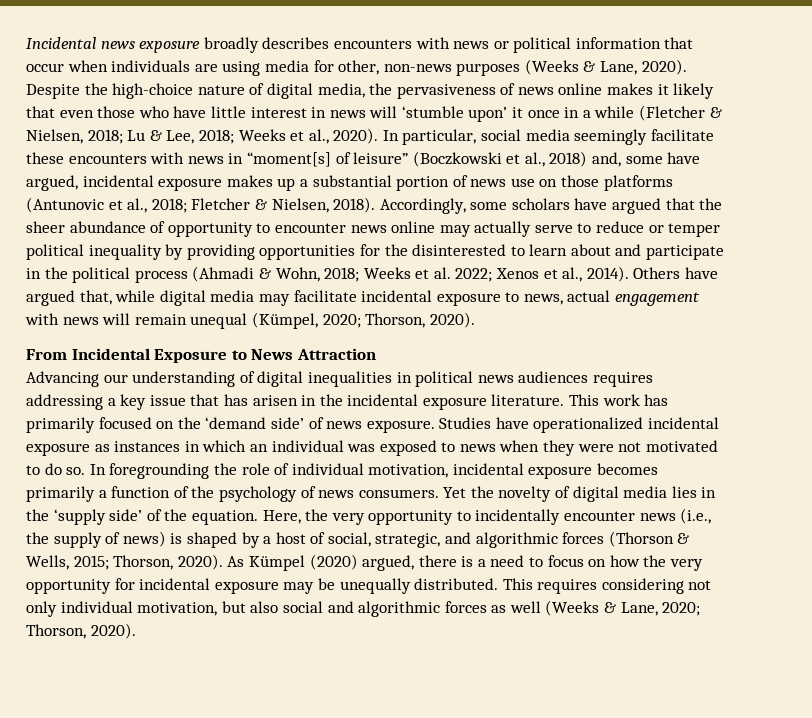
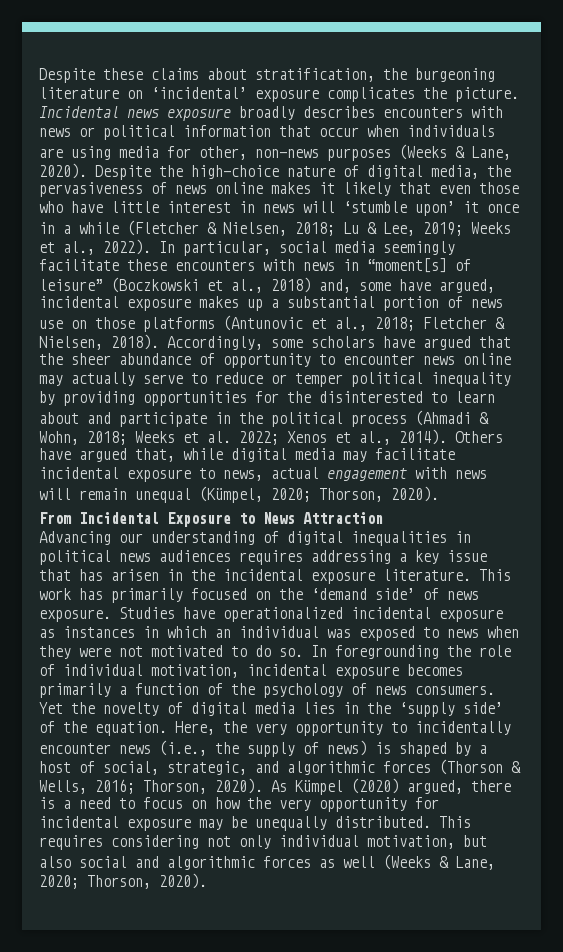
+ Despite these claims about stratification, the burgeoning literature on ‘incidental’ exposure complicates the picture.
- Despite the high-choice nature of digital media, the pervasiveness of news online makes it likely that even those who have little interest in news will ‘stumble upon’ it once in a while (Fletcher & Nielsen, 2018; Lu & Lee, 2018; Weeks et al., 2020).
+ Despite the high-choice nature of digital media, the pervasiveness of news online makes it likely that even those who have little interest in news will ‘stumble upon’ it once in a while (Fletcher & Nielsen, 2018; Lu & Lee, 2019; Weeks et al., 2022).
- Here, the very opportunity to incidentally encounter news (i.e., the supply of news) is shaped by a host of social, strategic, and algorithmic forces (Thorson & Wells, 2015; Thorson, 2020).
+ Here, the very opportunity to incidentally encounter news (i.e., the supply of news) is shaped by a host of social, strategic, and algorithmic forces (Thorson & Wells, 2016; Thorson, 2020).

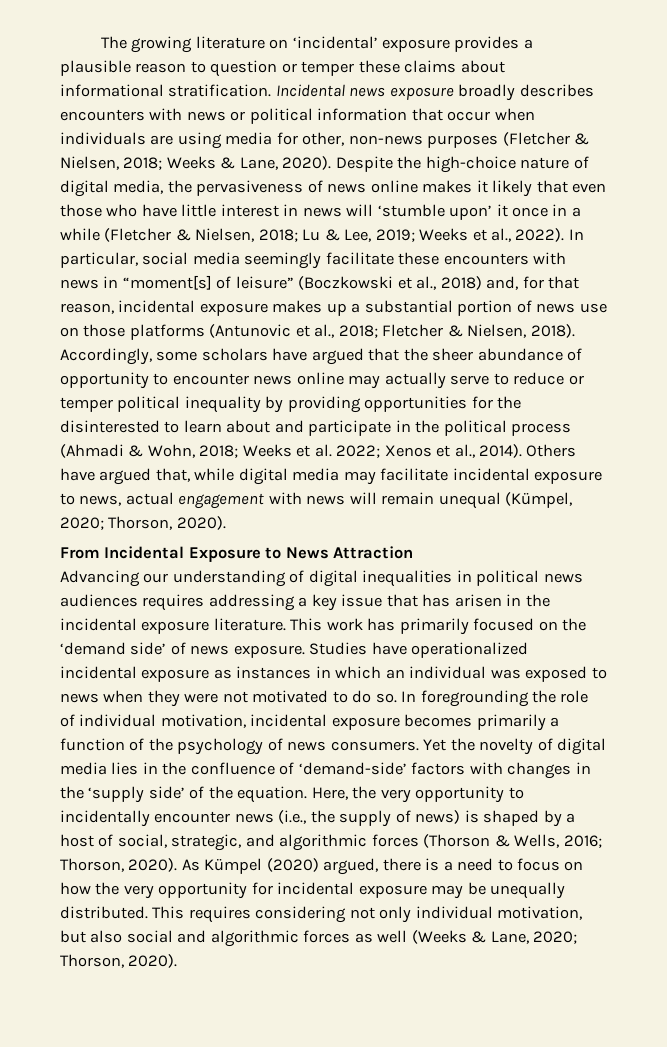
- Despite these claims about stratification, the burgeoning literature on ‘incidental’ exposure complicates the picture.
+ The growing literature on ‘incidental’ exposure provides a plausible reason to question or temper these claims about informational stratification.
- Incidental news exposure broadly describes encounters with news or political information that occur when individuals are using media for other, non-news purposes (Weeks & Lane, 2020).
+ Incidental news exposure broadly describes encounters with news or political information that occur when individuals are using media for other, non-news purposes (Fletcher & Nielsen, 2018; Weeks & Lane, 2020).
- In particular, social media seemingly facilitate these encounters with news in “moment[s] of leisure” (Boczkowski et al., 2018) and, some have argued, incidental exposure makes up a substantial portion of news use on those platforms (Antunovic et al., 2018; Fletcher & Nielsen, 2018).
+ In particular, social media seemingly facilitate these encounters with news in “moment[s] of leisure” (Boczkowski et al., 2018) and, for that reason, incidental exposure makes up a substantial portion of news use on those platforms (Antunovic et al., 2018; Fletcher & Nielsen, 2018).
- Yet the novelty of digital media lies in the ‘supply side’ of the equation.
+ Yet the novelty of digital media lies in the confluence of ‘demand-side’ factors with changes in the ‘supply side’ of the equation.

